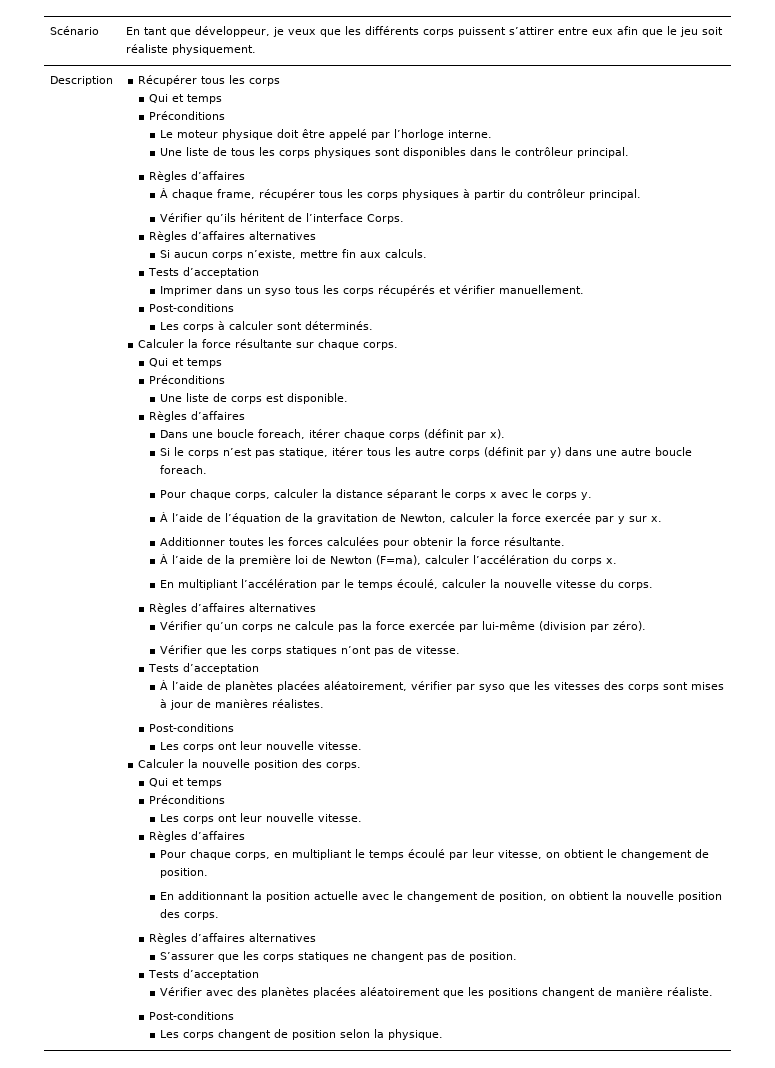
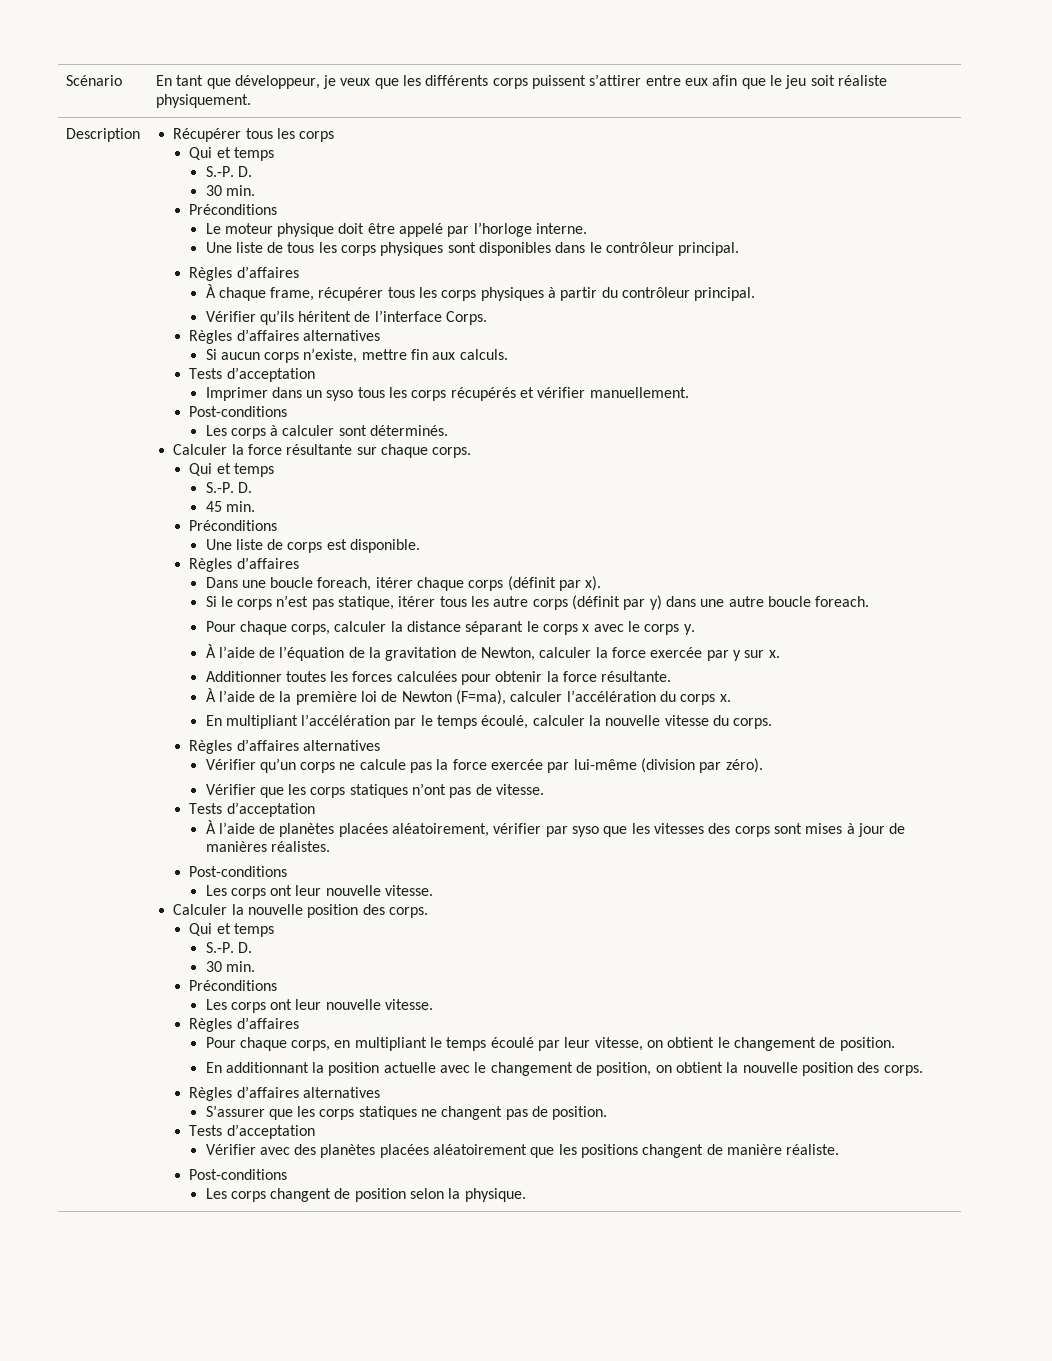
  Récupérer tous les corps
  Qui et temps
+ S.-P. D.
+ 30 min.
  Calculer la force résultante sur chaque corps.
  Qui et temps
+ S.-P. D.
+ 45 min.
  Calculer la nouvelle position des corps.
  Qui et temps
+ S.-P. D.
+ 30 min.

